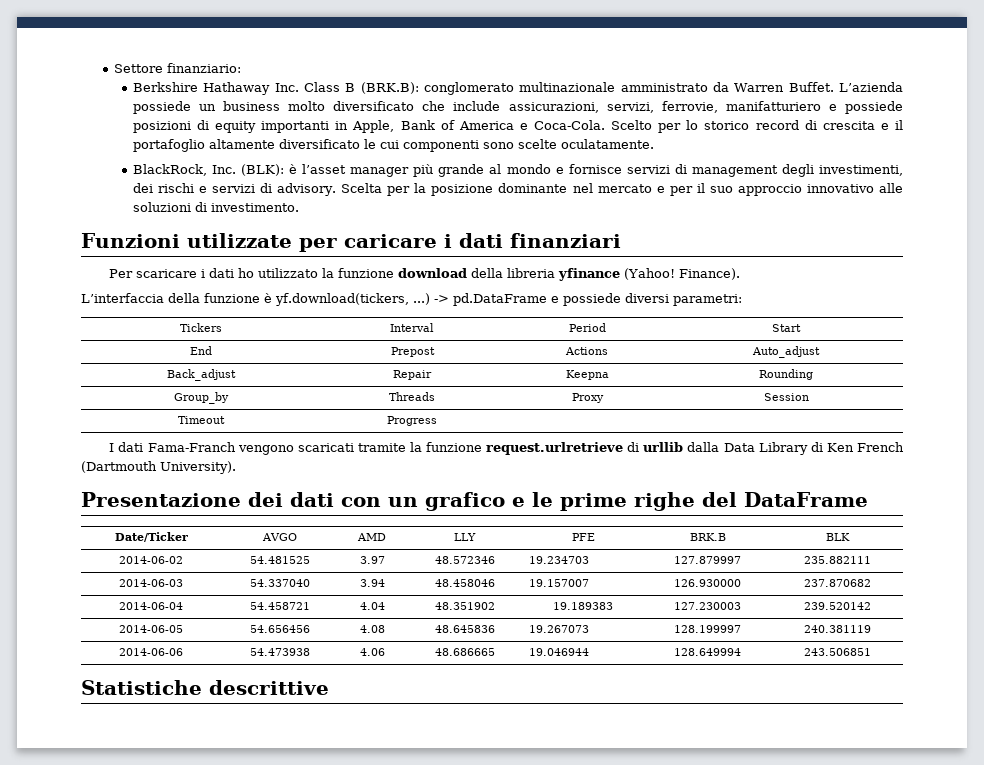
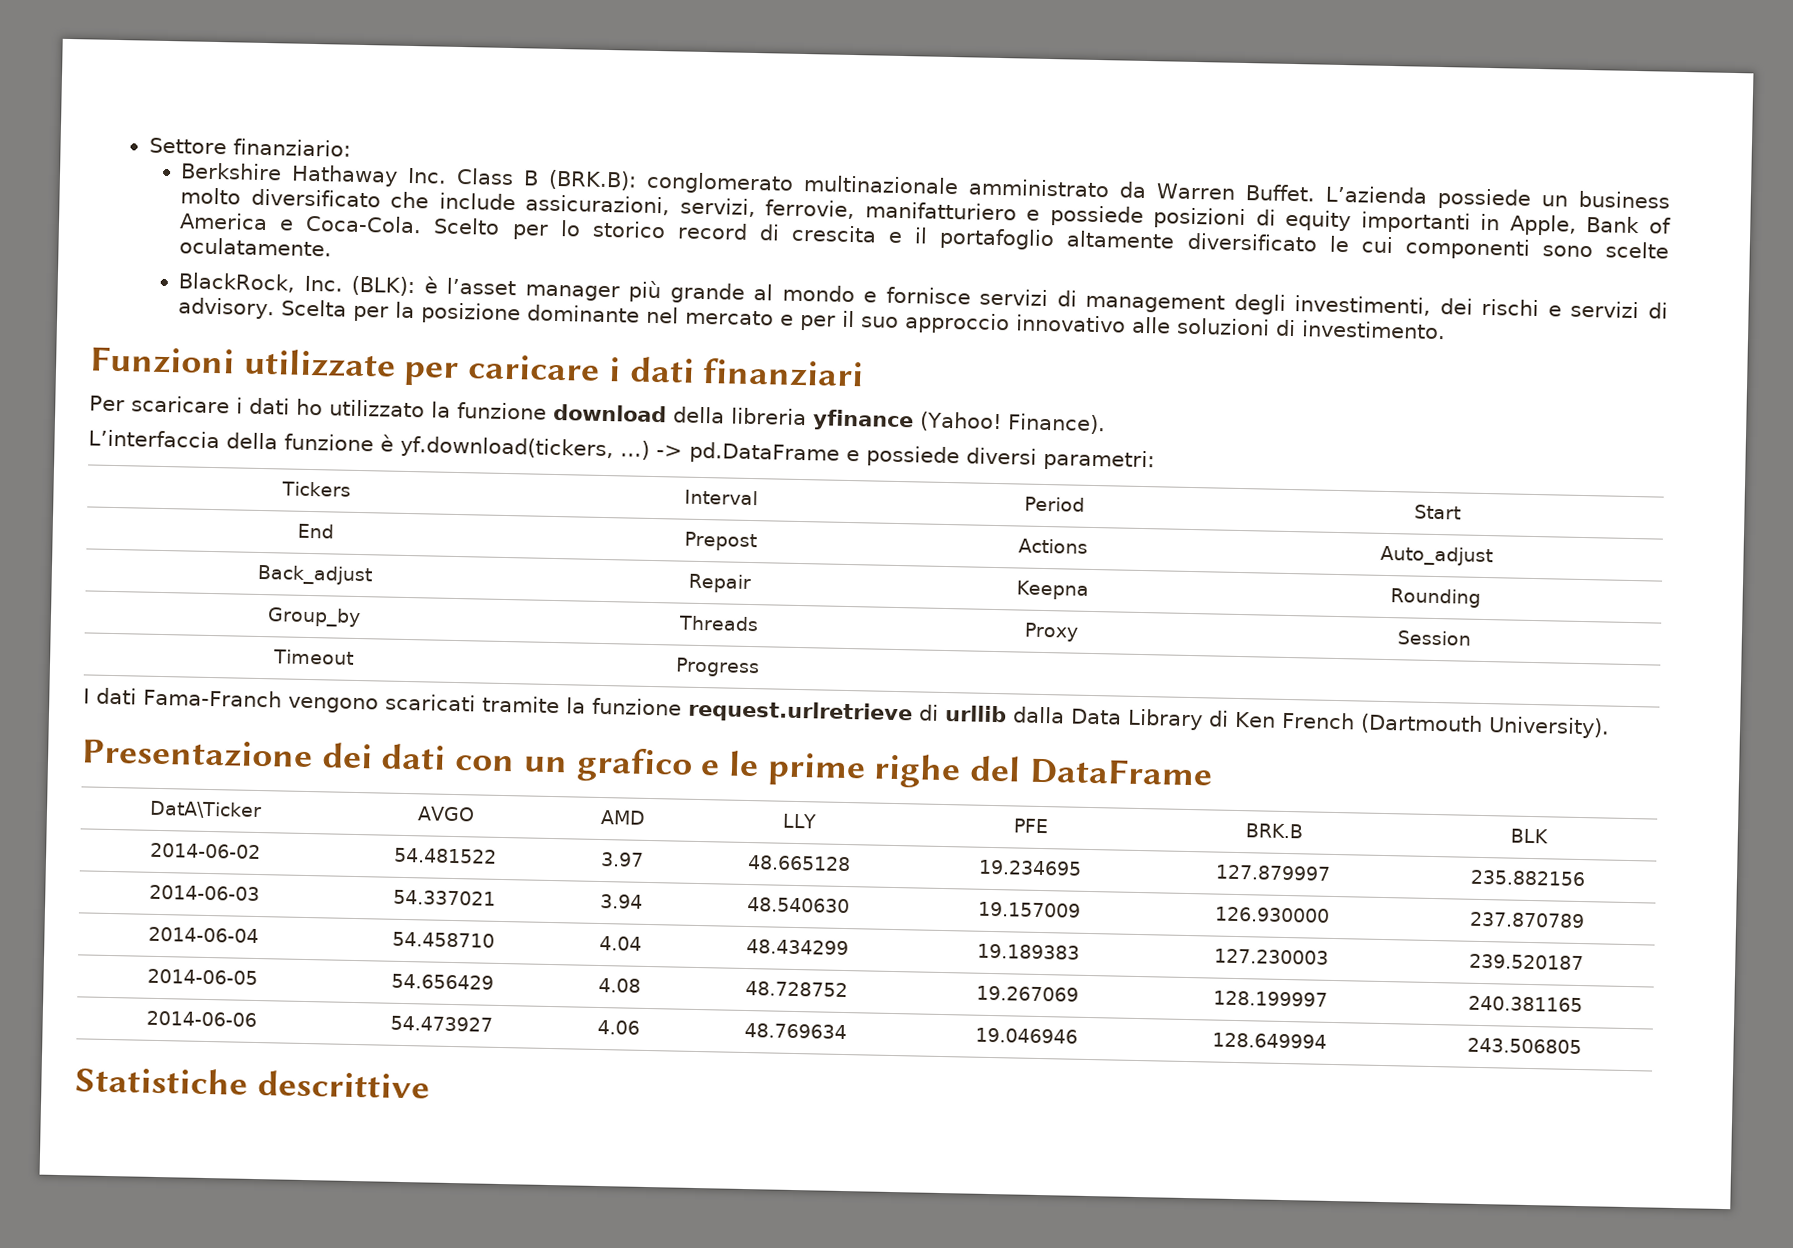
- Date/Ticker | AVGO | AMD | LLY | PFE | BRK.B | BLK
+ DatA\Ticker | AVGO | AMD | LLY | PFE | BRK.B | BLK
- 2014-06-02 | 54.481525 | 3.97 | 48.572346 | 19.234703 | 127.879997 | 235.882111
+ 2014-06-02 | 54.481522 | 3.97 | 48.665128 | 19.234695 | 127.879997 | 235.882156
- 2014-06-03 | 54.337040 | 3.94 | 48.458046 | 19.157007 | 126.930000 | 237.870682
+ 2014-06-03 | 54.337021 | 3.94 | 48.540630 | 19.157009 | 126.930000 | 237.870789
- 2014-06-04 | 54.458721 | 4.04 | 48.351902 | 19.189383 | 127.230003 | 239.520142
+ 2014-06-04 | 54.458710 | 4.04 | 48.434299 | 19.189383 | 127.230003 | 239.520187
- 2014-06-05 | 54.656456 | 4.08 | 48.645836 | 19.267073 | 128.199997 | 240.381119
+ 2014-06-05 | 54.656429 | 4.08 | 48.728752 | 19.267069 | 128.199997 | 240.381165
- 2014-06-06 | 54.473938 | 4.06 | 48.686665 | 19.046944 | 128.649994 | 243.506851
+ 2014-06-06 | 54.473927 | 4.06 | 48.769634 | 19.046946 | 128.649994 | 243.506805

